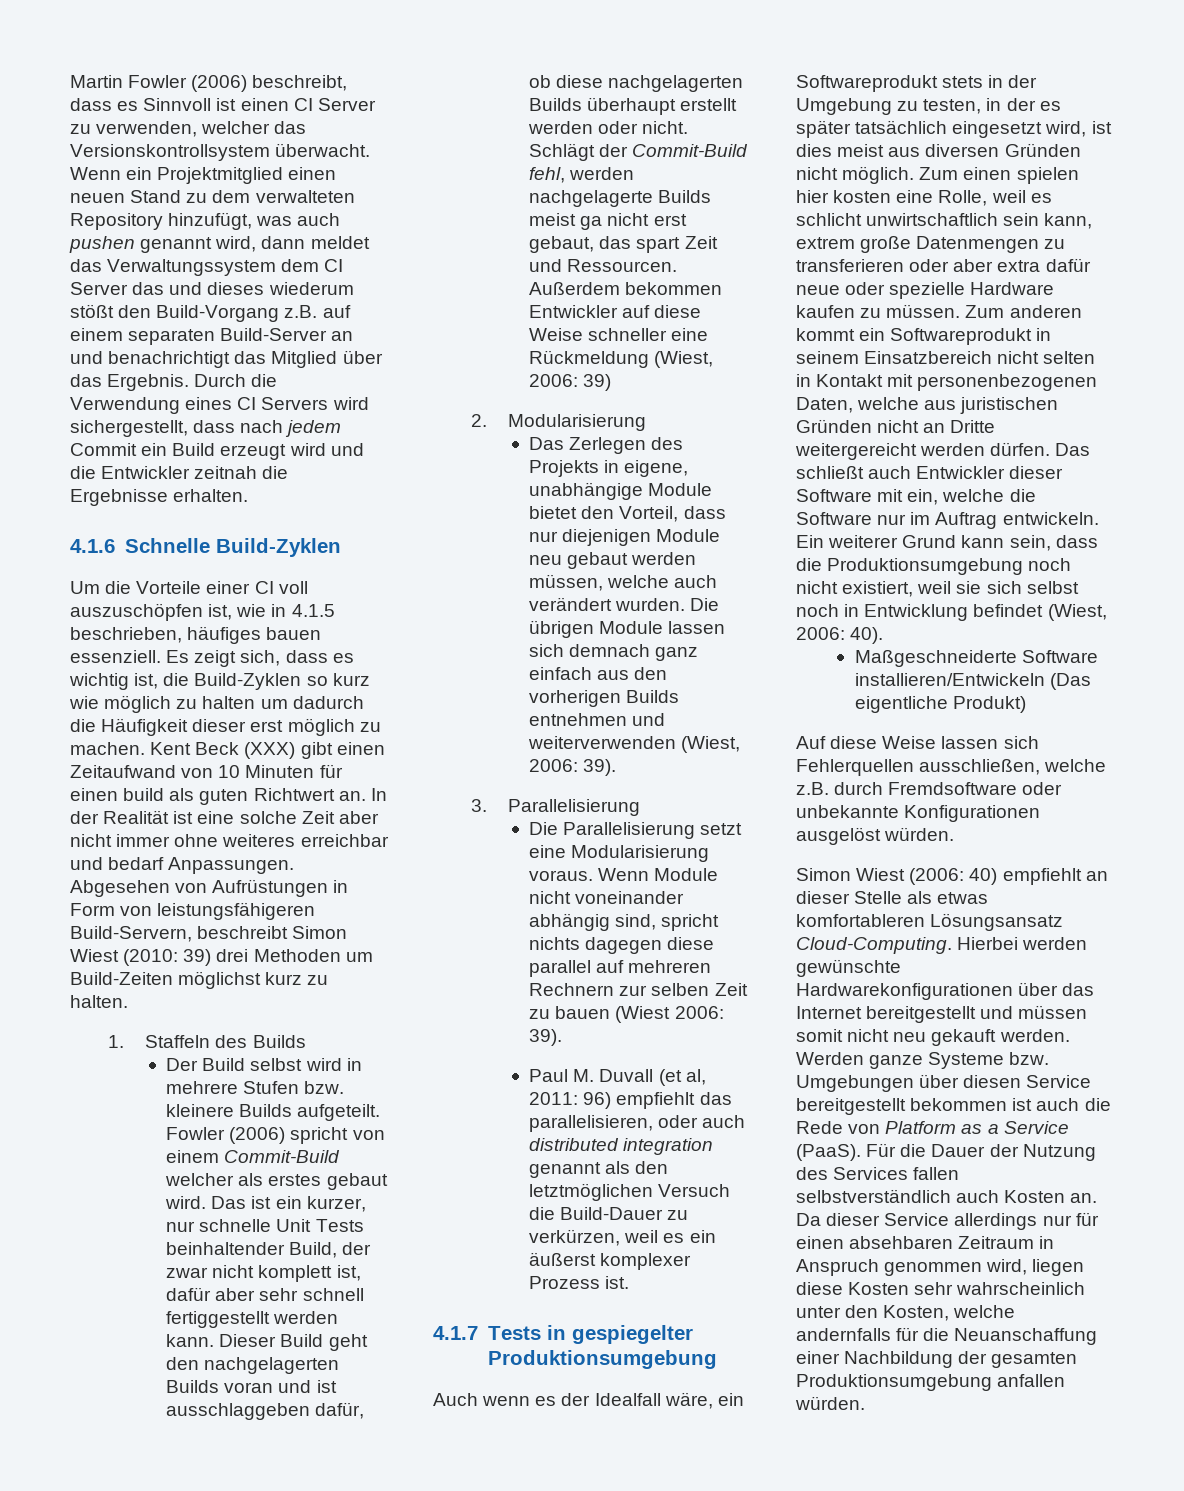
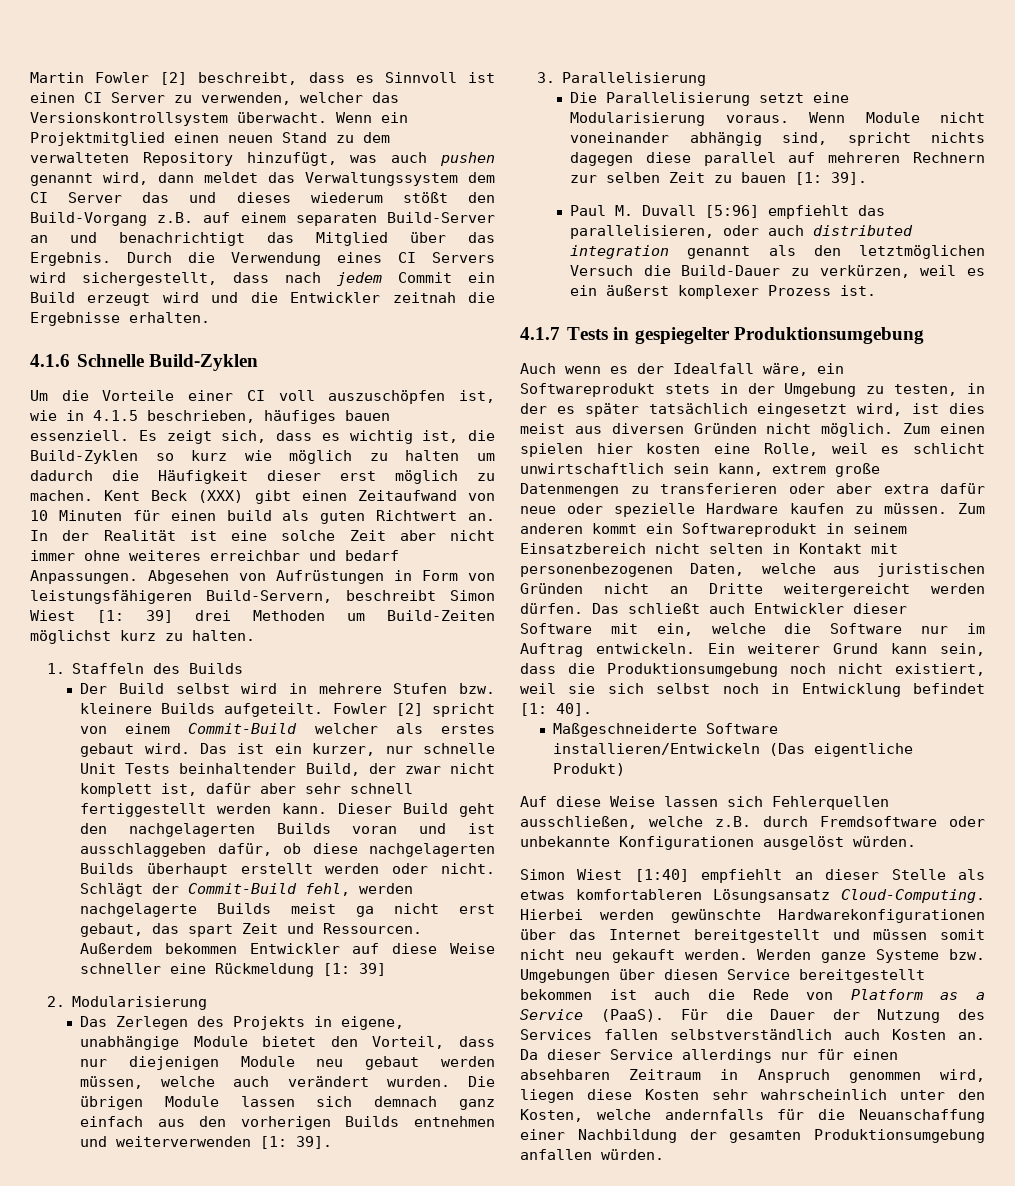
- Martin Fowler (2006) beschreibt, dass es Sinnvoll ist einen CI Server zu verwenden, welcher das Versionskontrollsystem überwacht.
+ Martin Fowler [2] beschreibt, dass es Sinnvoll ist einen CI Server zu verwenden, welcher das Versionskontrollsystem überwacht.
- Abgesehen von Aufrüstungen in Form von leistungsfähigeren Build-Servern, beschreibt Simon Wiest (2010: 39) drei Methoden um Build-Zeiten möglichst kurz zu halten.
+ Abgesehen von Aufrüstungen in Form von leistungsfähigeren Build-Servern, beschreibt Simon Wiest [1: 39] drei Methoden um Build-Zeiten möglichst kurz zu halten.
- Fowler (2006) spricht von einem Commit-Build welcher als erstes gebaut wird.
+ Fowler [2] spricht von einem Commit-Build welcher als erstes gebaut wird.
- Außerdem bekommen Entwickler auf diese Weise schneller eine Rückmeldung (Wiest, 2006: 39)
+ Außerdem bekommen Entwickler auf diese Weise schneller eine Rückmeldung [1: 39]
- Die übrigen Module lassen sich demnach ganz einfach aus den vorherigen Builds entnehmen und weiterverwenden (Wiest, 2006: 39).
+ Die übrigen Module lassen sich demnach ganz einfach aus den vorherigen Builds entnehmen und weiterverwenden [1: 39].
- Wenn Module nicht voneinander abhängig sind, spricht nichts dagegen diese parallel auf mehreren Rechnern zur selben Zeit zu bauen (Wiest 2006: 39).
+ Wenn Module nicht voneinander abhängig sind, spricht nichts dagegen diese parallel auf mehreren Rechnern zur selben Zeit zu bauen [1: 39].
- Paul M. Duvall (et al, 2011: 96) empfiehlt das parallelisieren, oder auch distributed integration genannt als den letztmöglichen Versuch die Build-Dauer zu verkürzen, weil es ein äußerst komplexer Prozess ist.
+ Paul M. Duvall [5:96] empfiehlt das parallelisieren, oder auch distributed integration genannt als den letztmöglichen Versuch die Build-Dauer zu verkürzen, weil es ein äußerst komplexer Prozess ist.
- Ein weiterer Grund kann sein, dass die Produktionsumgebung noch nicht existiert, weil sie sich selbst noch in Entwicklung befindet (Wiest, 2006: 40).
+ Ein weiterer Grund kann sein, dass die Produktionsumgebung noch nicht existiert, weil sie sich selbst noch in Entwicklung befindet [1: 40].
- Simon Wiest (2006: 40) empfiehlt an dieser Stelle als etwas komfortableren Lösungsansatz Cloud-Computing.
+ Simon Wiest [1:40] empfiehlt an dieser Stelle als etwas komfortableren Lösungsansatz Cloud-Computing.

